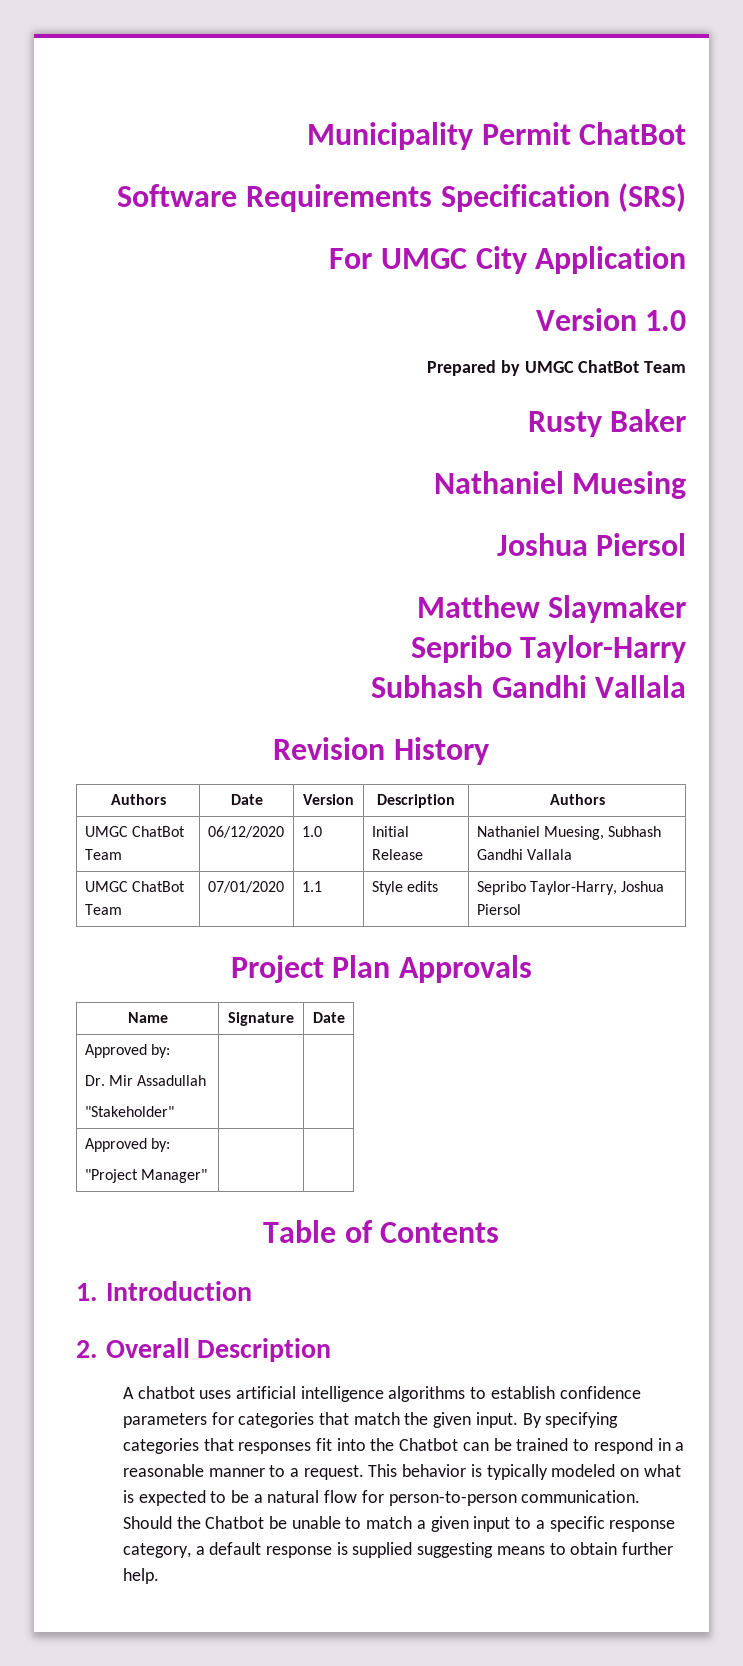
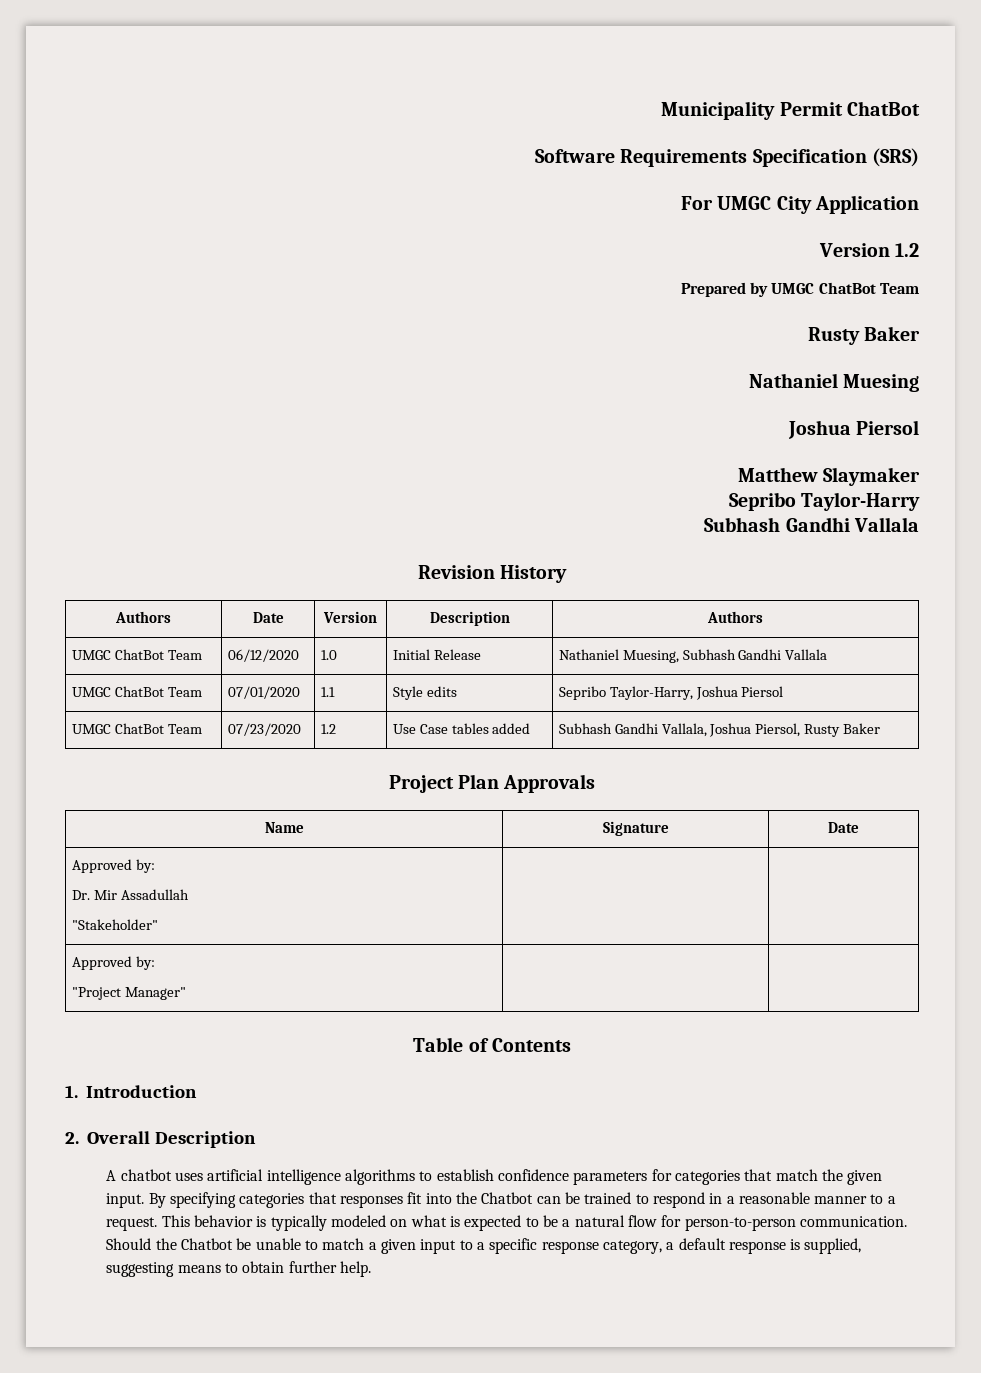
- Version 1.0
+ Version 1.2
+ UMGC ChatBot Team | 07/23/2020 | 1.2 | Use Case tables added | Subhash Gandhi Vallala, Joshua Piersol, Rusty Baker
- Should the Chatbot be unable to match a given input to a specific response category, a default response is supplied suggesting means to obtain further help.
+ Should the Chatbot be unable to match a given input to a specific response category, a default response is supplied, suggesting means to obtain further help.

